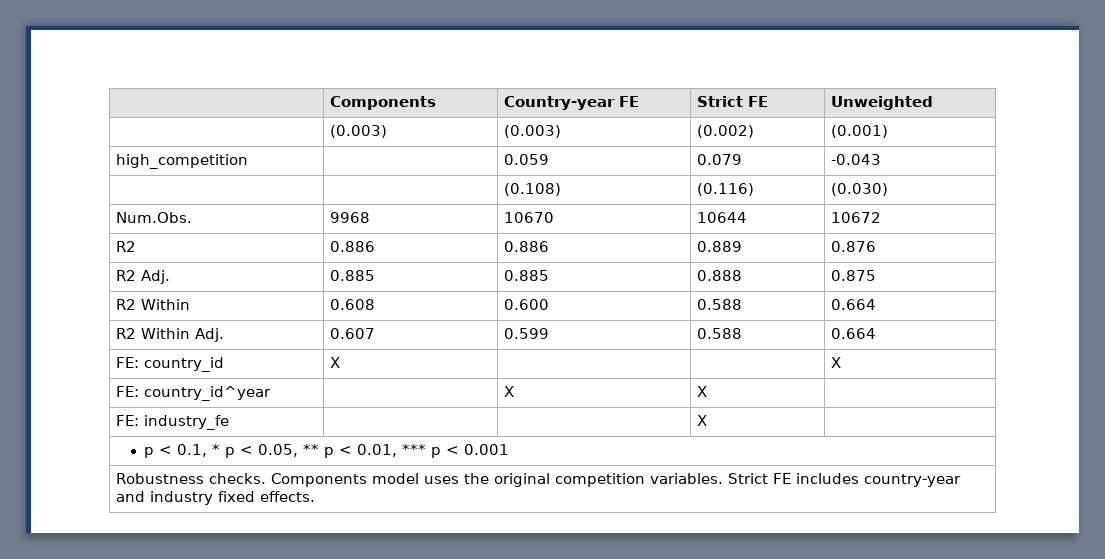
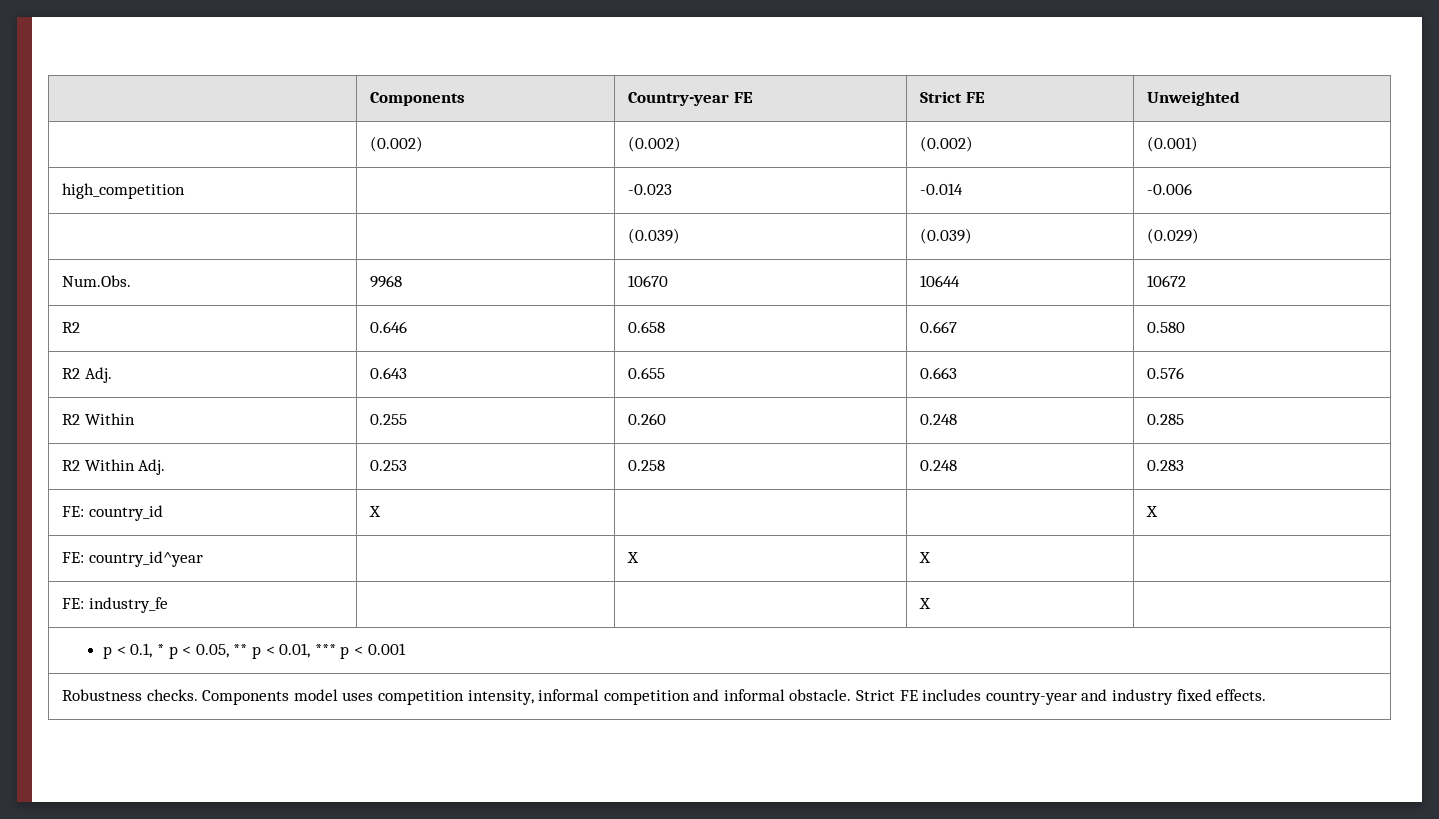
- | (0.003) | (0.003) | (0.002) | (0.001)
+ | (0.002) | (0.002) | (0.002) | (0.001)
- high_competition | | 0.059 | 0.079 | -0.043
- | | (0.108) | (0.116) | (0.030)
+ high_competition | | -0.023 | -0.014 | -0.006
+ | | (0.039) | (0.039) | (0.029)
- R2 | 0.886 | 0.886 | 0.889 | 0.876
- R2 Adj. | 0.885 | 0.885 | 0.888 | 0.875
- R2 Within | 0.608 | 0.600 | 0.588 | 0.664
+ R2 | 0.646 | 0.658 | 0.667 | 0.580
+ R2 Adj. | 0.643 | 0.655 | 0.663 | 0.576
+ R2 Within | 0.255 | 0.260 | 0.248 | 0.285
- R2 Within Adj. | 0.607 | 0.599 | 0.588 | 0.664
+ R2 Within Adj. | 0.253 | 0.258 | 0.248 | 0.283
- Robustness checks. Components model uses the original competition variables. Strict FE includes country-year and industry fixed effects.
+ Robustness checks. Components model uses competition intensity, informal competition and informal obstacle. Strict FE includes country-year and industry fixed effects.

